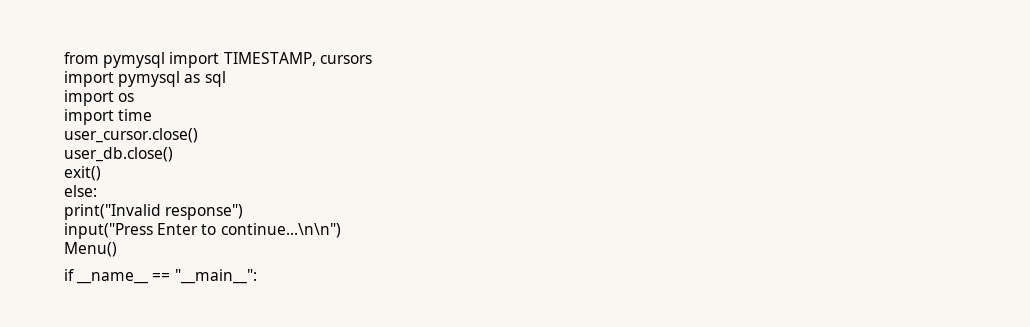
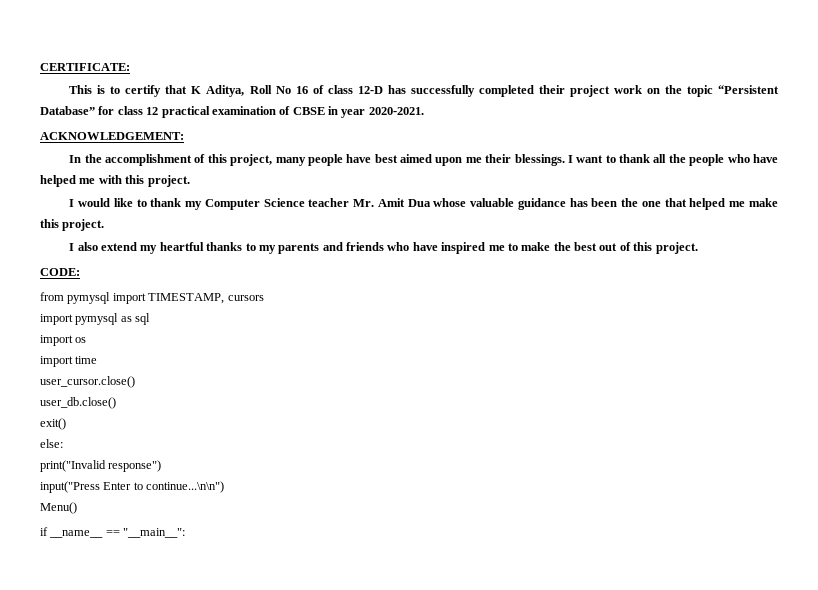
+ CERTIFICATE:
+ This is to certify that K Aditya, Roll No 16 of class 12-D has successfully completed their project work on the topic “Persistent Database” for class 12 practical examination of CBSE in year 2020-2021.
+ ACKNOWLEDGEMENT:
+ In the accomplishment of this project, many people have best aimed upon me their blessings. I want to thank all the people who have helped me with this project.
+ I would like to thank my Computer Science teacher Mr. Amit Dua whose valuable guidance has been the one that helped me make this project.
+ I also extend my heartful thanks to my parents and friends who have inspired me to make the best out of this project.
+ CODE:

